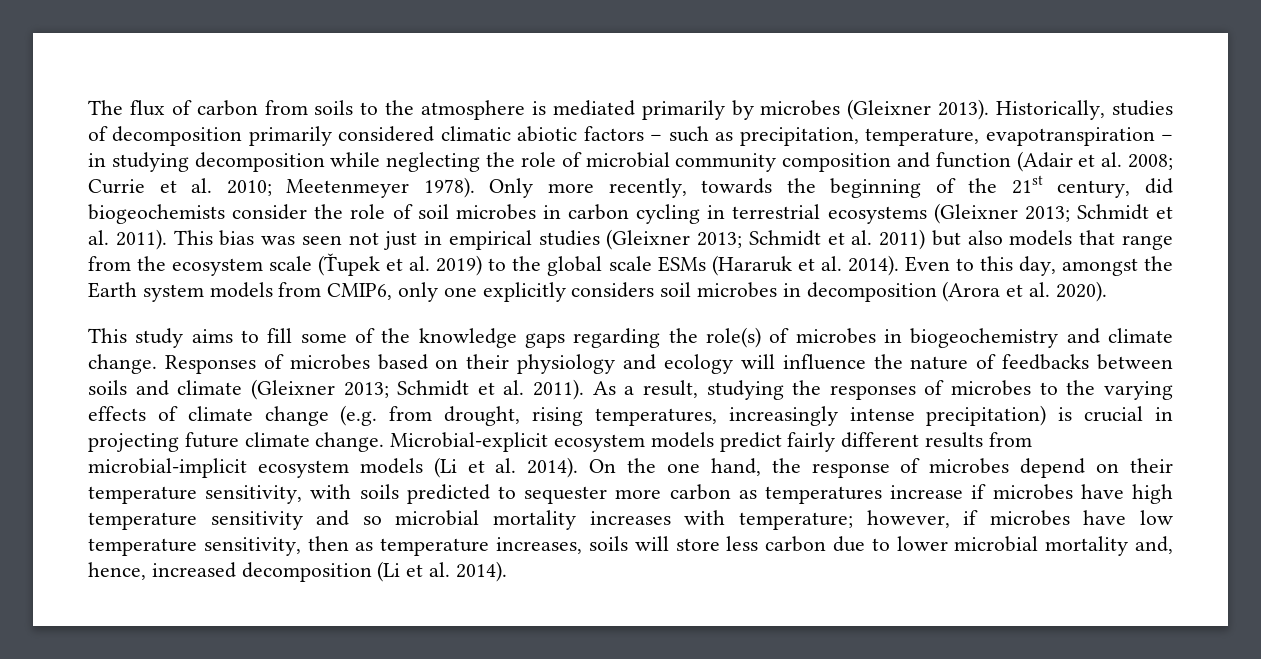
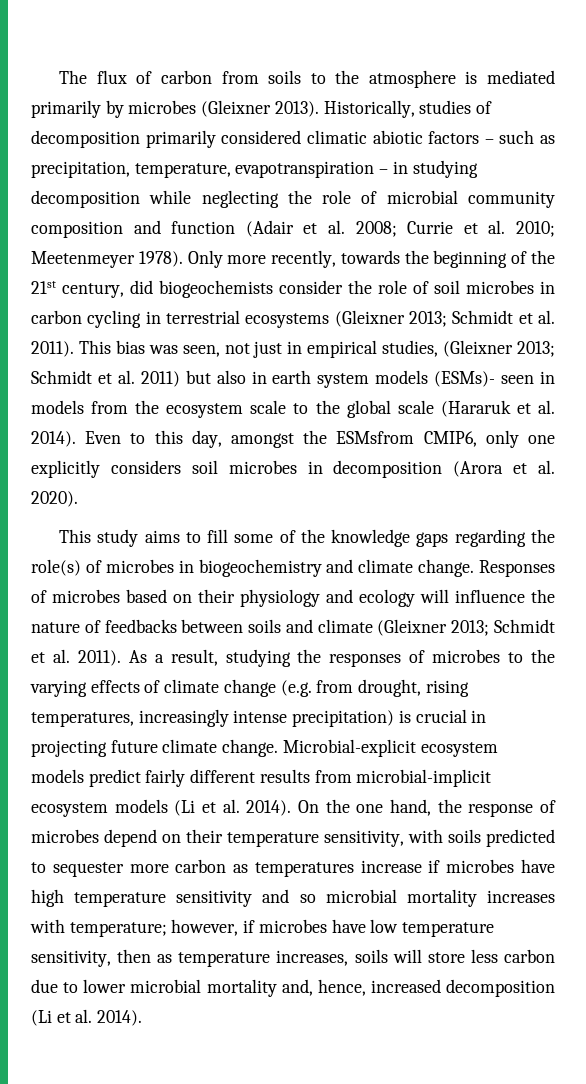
- This bias was seen not just in empirical studies (Gleixner 2013; Schmidt et al. 2011) but also models that range from the ecosystem scale (Ťupek et al. 2019) to the global scale ESMs (Hararuk et al. 2014).
+ This bias was seen, not just in empirical studies, (Gleixner 2013; Schmidt et al. 2011) but also in earth system models (ESMs)- seen in models from the ecosystem scale to the global scale (Hararuk et al. 2014).
- Even to this day, amongst the Earth system models from CMIP6, only one explicitly considers soil microbes in decomposition (Arora et al. 2020).
+ Even to this day, amongst the ESMsfrom CMIP6, only one explicitly considers soil microbes in decomposition (Arora et al. 2020).

